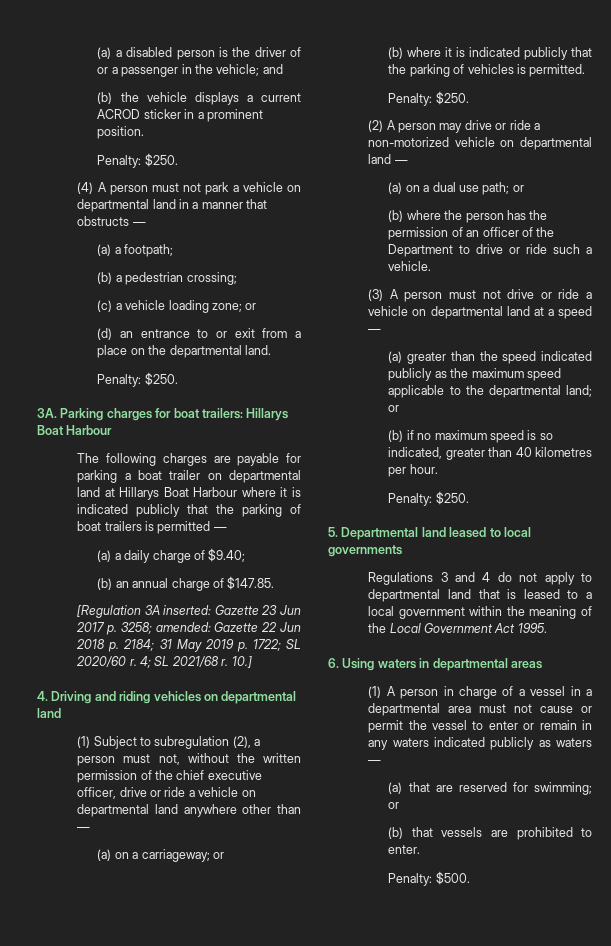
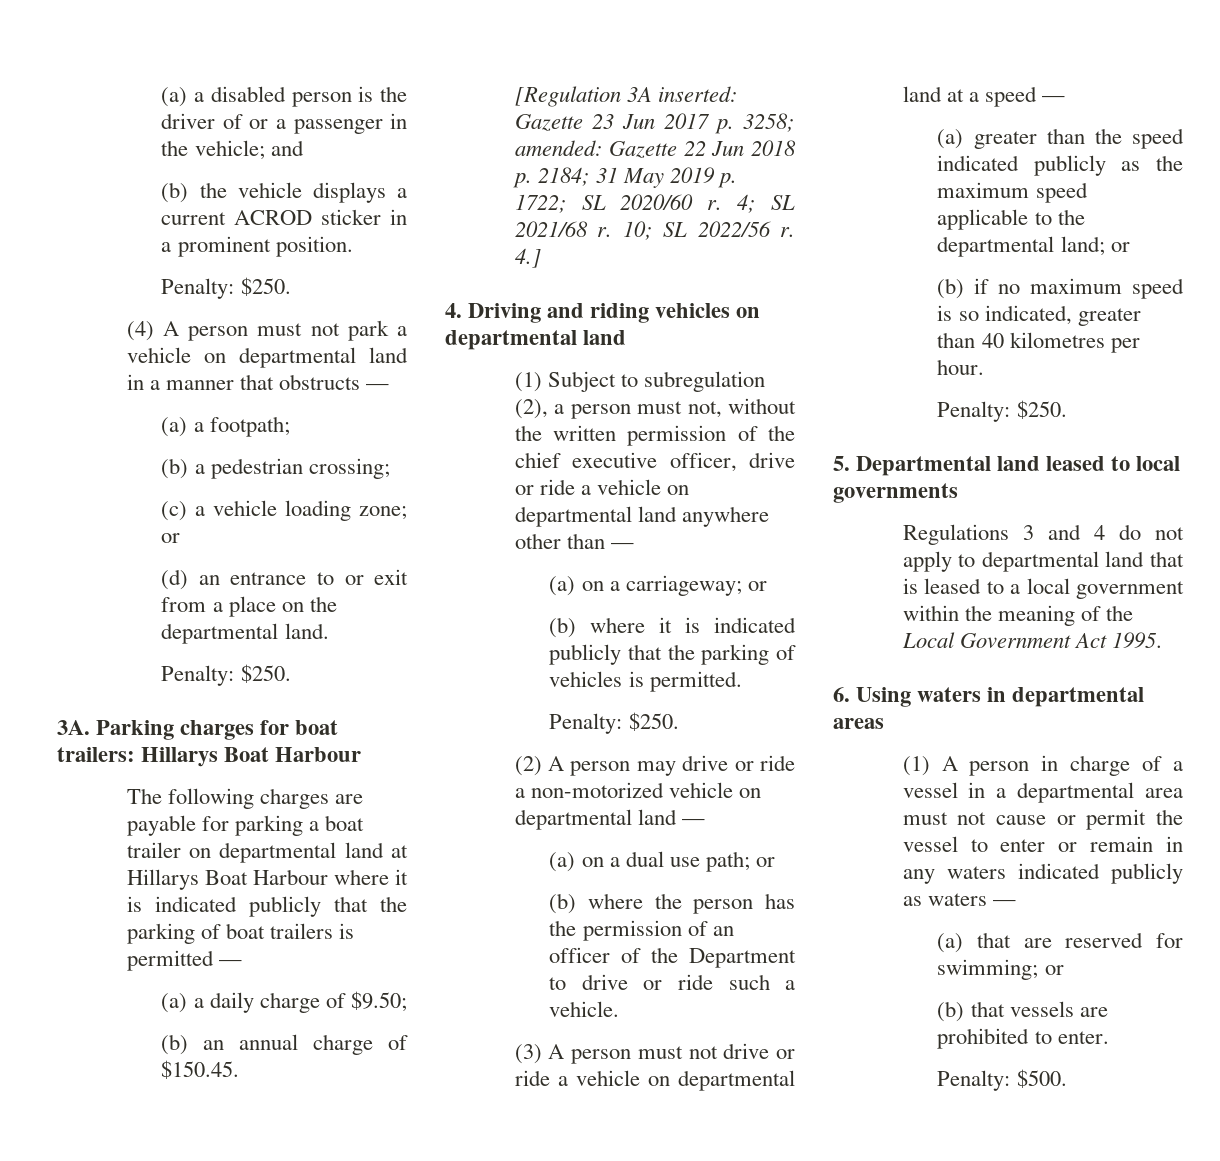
- (a) a daily charge of $9.40;
+ (a) a daily charge of $9.50;
- (b) an annual charge of $147.85.
+ (b) an annual charge of $150.45.
- 10.]
+ 10; SL 2022/56 r. 4.]

